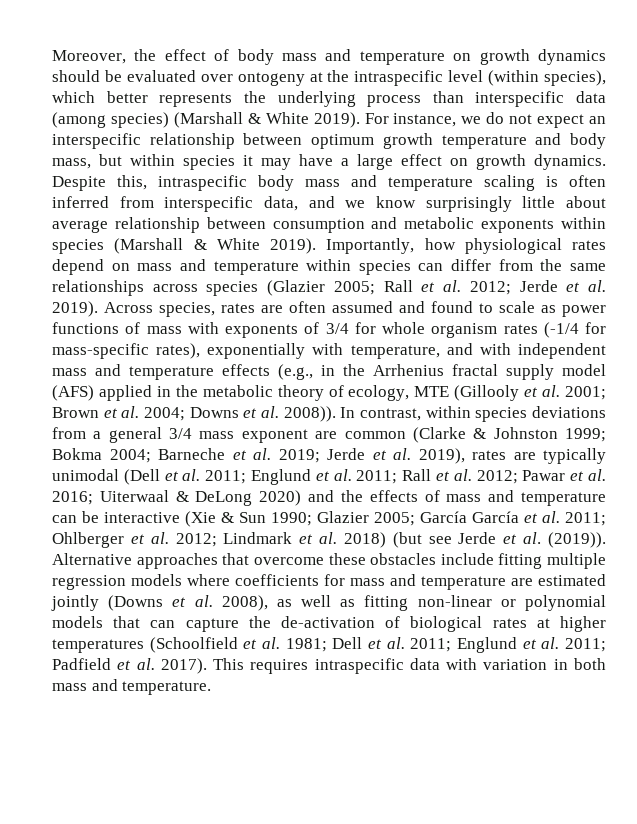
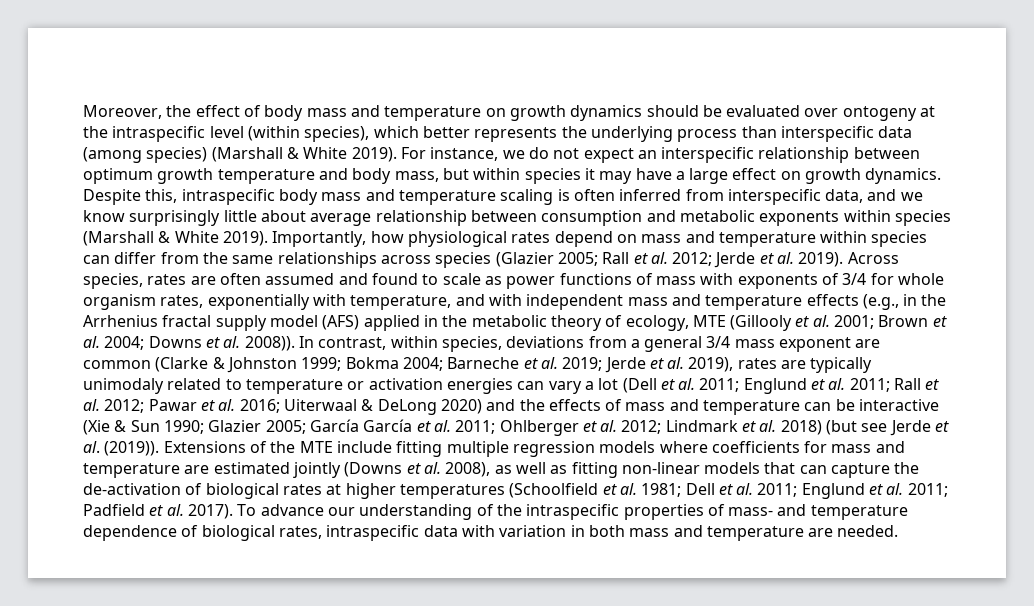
- Across species, rates are often assumed and found to scale as power functions of mass with exponents of 3/4 for whole organism rates (-1/4 for mass-specific rates), exponentially with temperature, and with independent mass and temperature effects (e.g., in the Arrhenius fractal supply model (AFS) applied in the metabolic theory of ecology, MTE (Gillooly et al. 2001; Brown et al. 2004; Downs et al. 2008)).
+ Across species, rates are often assumed and found to scale as power functions of mass with exponents of 3/4 for whole organism rates, exponentially with temperature, and with independent mass and temperature effects (e.g., in the Arrhenius fractal supply model (AFS) applied in the metabolic theory of ecology, MTE (Gillooly et al. 2001; Brown et al. 2004; Downs et al. 2008)).
- In contrast, within species deviations from a general 3/4 mass exponent are common (Clarke & Johnston 1999;
+ In contrast, within species, deviations from a general 3/4 mass exponent are common (Clarke & Johnston 1999;
- Jerde et al. 2019), rates are typically unimodal (Dell et al. 2011;
+ Jerde et al. 2019), rates are typically unimodaly related to temperature or activation energies can vary a lot (Dell et al. 2011;
- Alternative approaches that overcome these obstacles include fitting multiple regression models where coefficients for mass and temperature are estimated jointly (Downs et al. 2008), as well as fitting non-linear or polynomial models that can capture the de-activation of biological rates at higher temperatures (Schoolfield et al. 1981; Dell et al. 2011; Englund et al. 2011; Padfield et al. 2017).
+ Extensions of the MTE include fitting multiple regression models where coefficients for mass and temperature are estimated jointly (Downs et al. 2008), as well as fitting non-linear models that can capture the de-activation of biological rates at higher temperatures (Schoolfield et al. 1981; Dell et al. 2011; Englund et al. 2011; Padfield et al. 2017).
- This requires intraspecific data with variation in both mass and temperature.
+ To advance our understanding of the intraspecific properties of mass- and temperature dependence of biological rates, intraspecific data with variation in both mass and temperature are needed.

